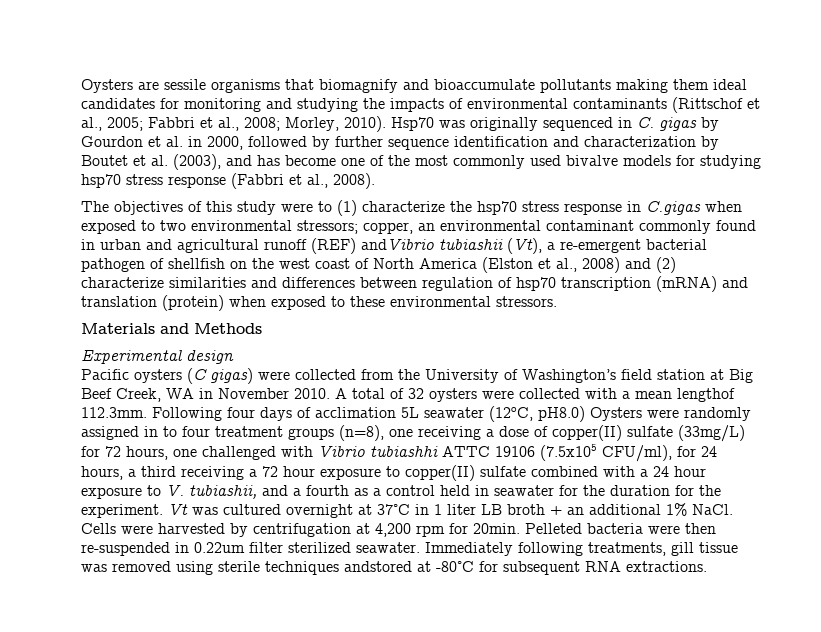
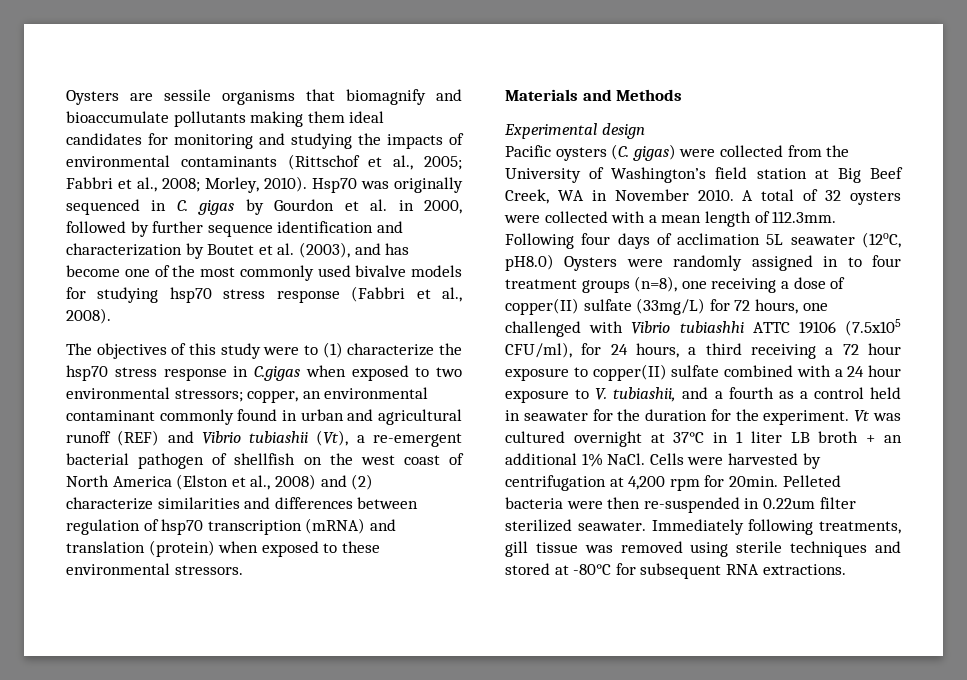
- copper, an environmental contaminant commonly found in urban and agricultural runoff (REF) andVibrio tubiashii (Vt), a re-emergent bacterial pathogen of shellfish on the west coast of North America (Elston et al., 2008) and (2) characterize similarities and differences between regulation of hsp70 transcription (mRNA) and translation (protein) when exposed to these environmental stressors.
+ copper, an environmental contaminant commonly found in urban and agricultural runoff (REF) and Vibrio tubiashii (Vt), a re-emergent bacterial pathogen of shellfish on the west coast of North America (Elston et al., 2008) and (2) characterize similarities and differences between regulation of hsp70 transcription (mRNA) and translation (protein) when exposed to these environmental stressors.
- Pacific oysters (C gigas) were collected from the University of Washington’s field station at Big Beef Creek, WA in November 2010.
+ Pacific oysters (C. gigas) were collected from the University of Washington’s field station at Big Beef Creek, WA in November 2010.
- A total of 32 oysters were collected with a mean lengthof 112.3mm. Following four days of acclimation 5L seawater (12oC, pH8.0) Oysters were randomly assigned in to four treatment groups (n=8), one receiving a dose of copper(II) sulfate (33mg/L) for 72 hours, one challenged with Vibrio tubiashhi ATTC 19106 (7.5x105 CFU/ml), for 24 hours, a third receiving a 72 hour exposure to copper(II) sulfate combined with a 24 hour exposure to V. tubiashii, and a fourth as a control held in seawater for the duration for the experiment.
+ A total of 32 oysters were collected with a mean length of 112.3mm. Following four days of acclimation 5L seawater (12oC, pH8.0) Oysters were randomly assigned in to four treatment groups (n=8), one receiving a dose of copper(II) sulfate (33mg/L) for 72 hours, one challenged with Vibrio tubiashhi ATTC 19106 (7.5x105 CFU/ml), for 24 hours, a third receiving a 72 hour exposure to copper(II) sulfate combined with a 24 hour exposure to V. tubiashii, and a fourth as a control held in seawater for the duration for the experiment.
- Immediately following treatments, gill tissue was removed using sterile techniques andstored at -80°C for subsequent RNA extractions.
+ Immediately following treatments, gill tissue was removed using sterile techniques and stored at -80°C for subsequent RNA extractions.

